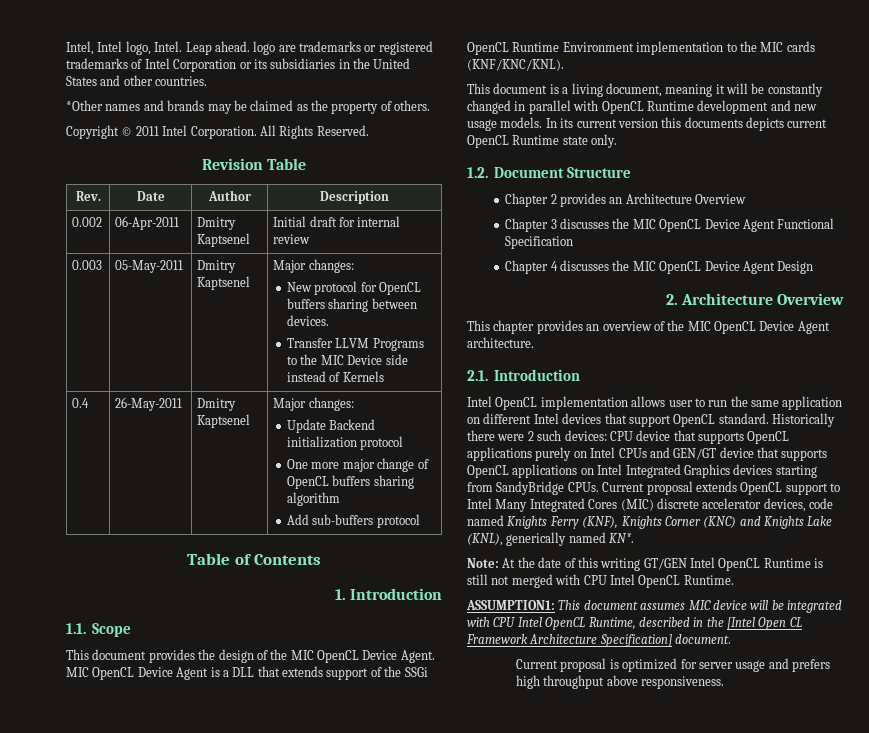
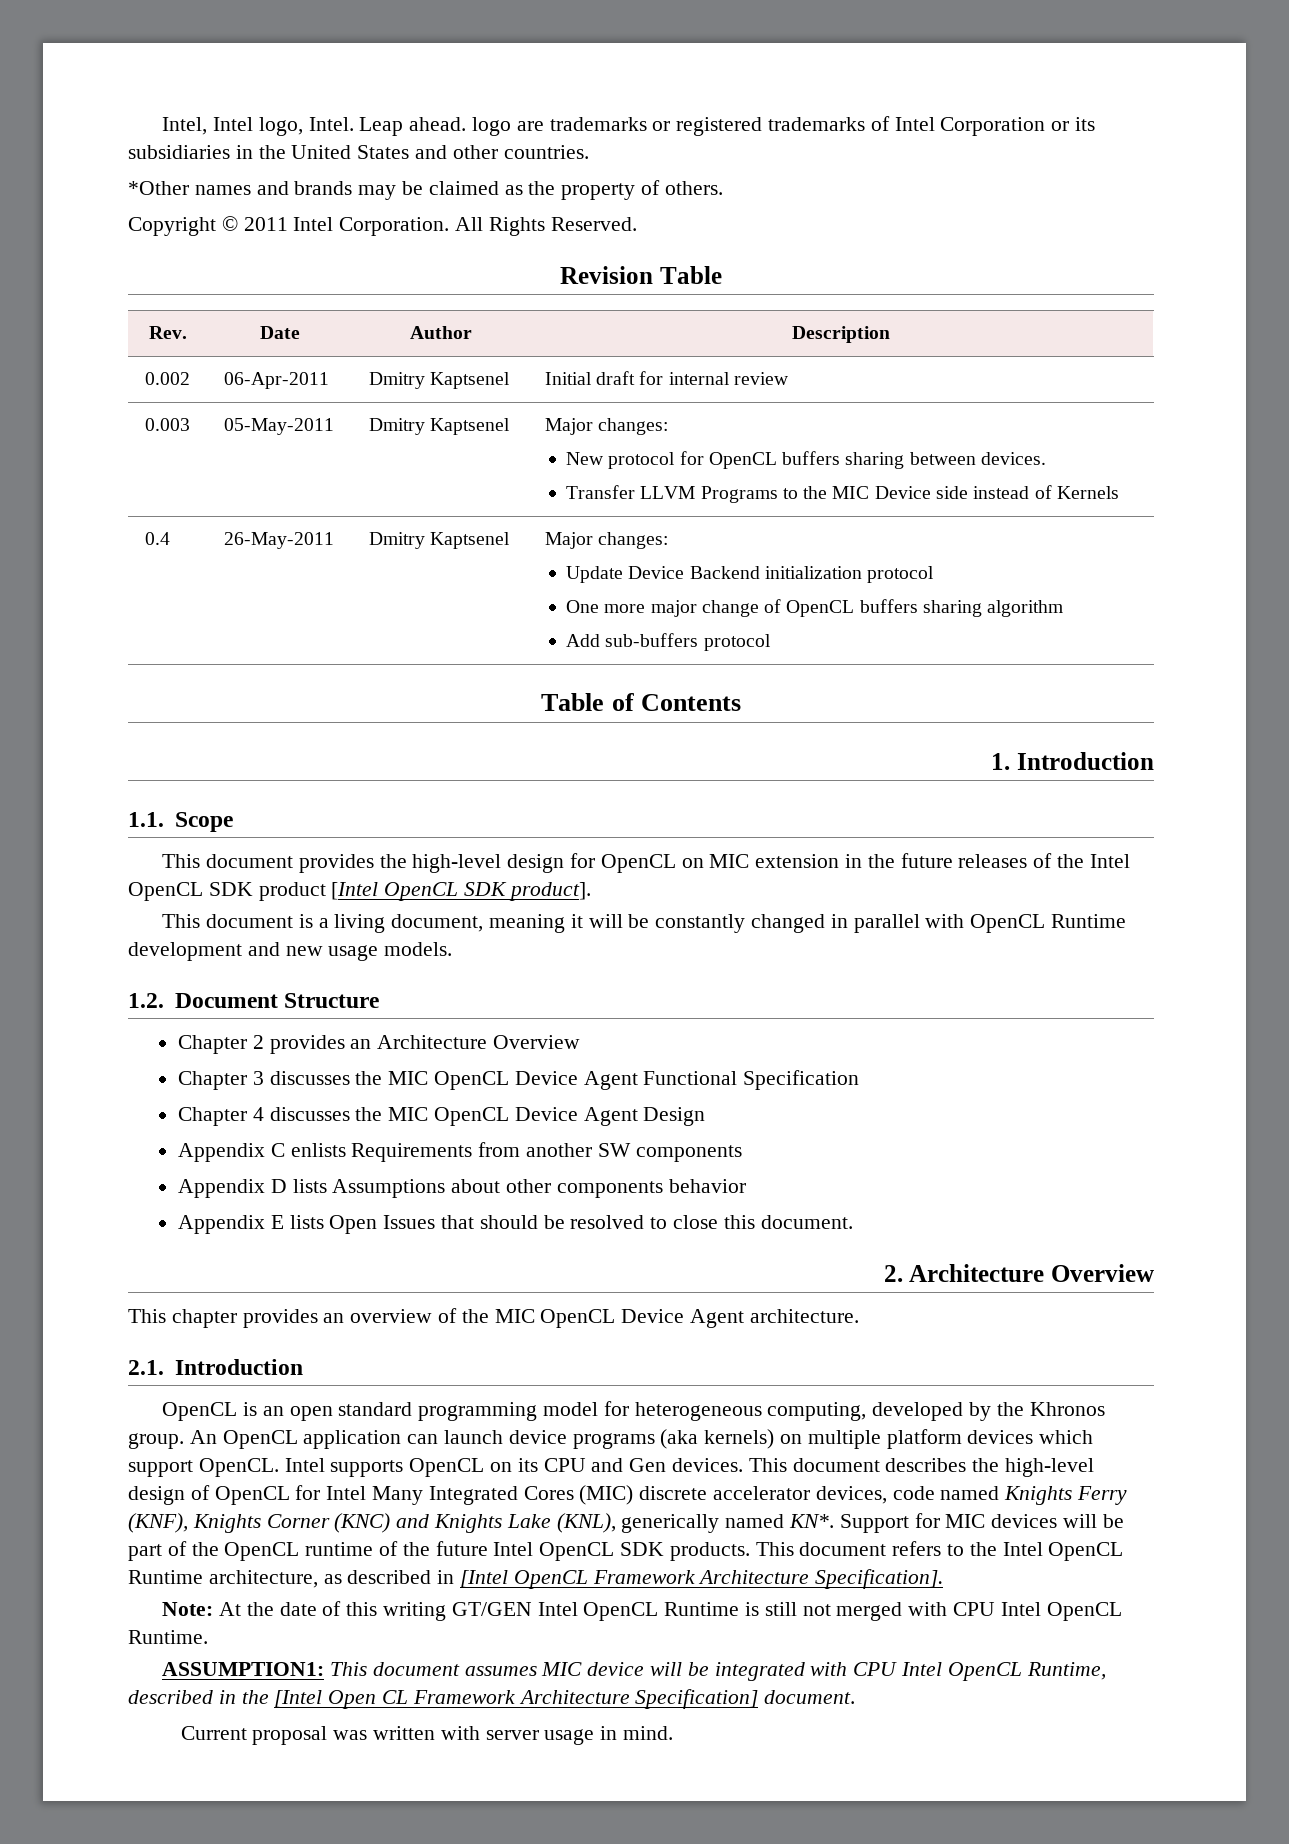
  0.4 | 26-May-2011 | Dmitry Kaptsenel | Major changes:
- Update Backend initialization protocol
+ Update Device Backend initialization protocol
- This document provides the design of the MIC OpenCL Device Agent. MIC OpenCL Device Agent is a DLL that extends support of the SSGi OpenCL Runtime Environment implementation to the MIC cards (KNF/KNC/KNL).
+ This document provides the high-level design for OpenCL on MIC extension in the future releases of the Intel OpenCL SDK product [Intel OpenCL SDK product].
- In its current version this documents depicts current OpenCL Runtime state only.
+ Appendix C enlists Requirements from another SW components
+ Appendix D lists Assumptions about other components behavior
+ Appendix E lists Open Issues that should be resolved to close this document.
- Intel OpenCL implementation allows user to run the same application on different Intel devices that support OpenCL standard. Historically there were 2 such devices: CPU device that supports OpenCL applications purely on Intel CPUs and GEN/GT device that supports OpenCL applications on Intel Integrated Graphics devices starting from SandyBridge CPUs. Current proposal extends OpenCL support to Intel Many Integrated Cores (MIC) discrete accelerator devices, code named Knights Ferry (KNF), Knights Corner (KNC) and Knights Lake (KNL), generically named KN*.
+ OpenCL is an open standard programming model for heterogeneous computing, developed by the Khronos group. An OpenCL application can launch device programs (aka kernels) on multiple platform devices which support OpenCL. Intel supports OpenCL on its CPU and Gen devices. This document describes the high-level design of OpenCL for Intel Many Integrated Cores (MIC) discrete accelerator devices, code named Knights Ferry (KNF), Knights Corner (KNC) and Knights Lake (KNL), generically named KN*. Support for MIC devices will be part of the OpenCL runtime of the future Intel OpenCL SDK products. This document refers to the Intel OpenCL Runtime architecture, as described in [Intel OpenCL Framework Architecture Specification].
- Current proposal is optimized for server usage and prefers high throughput above responsiveness.
+ Current proposal was written with server usage in mind.

